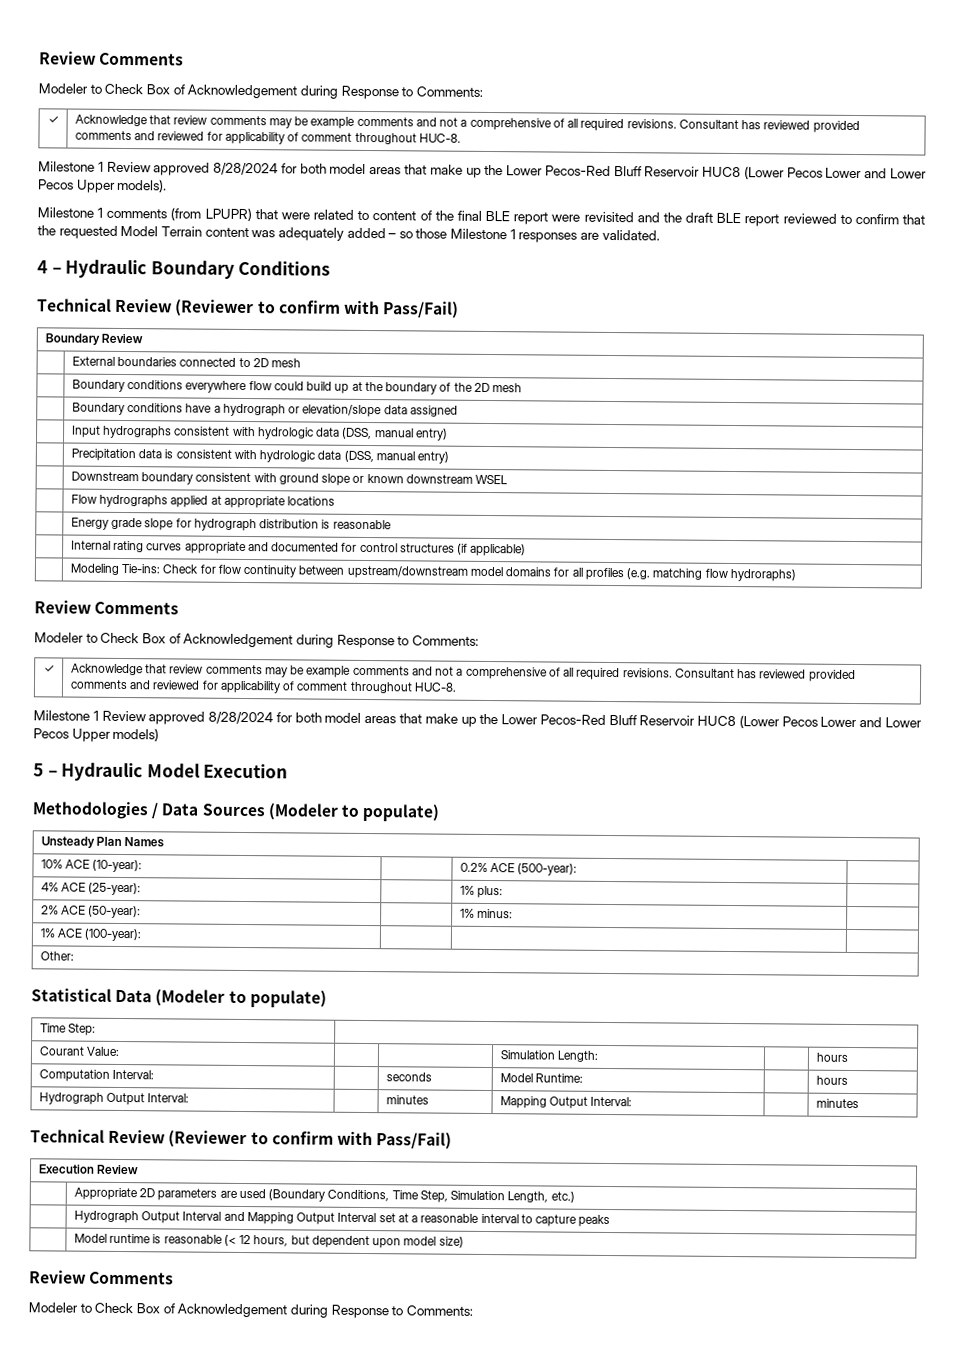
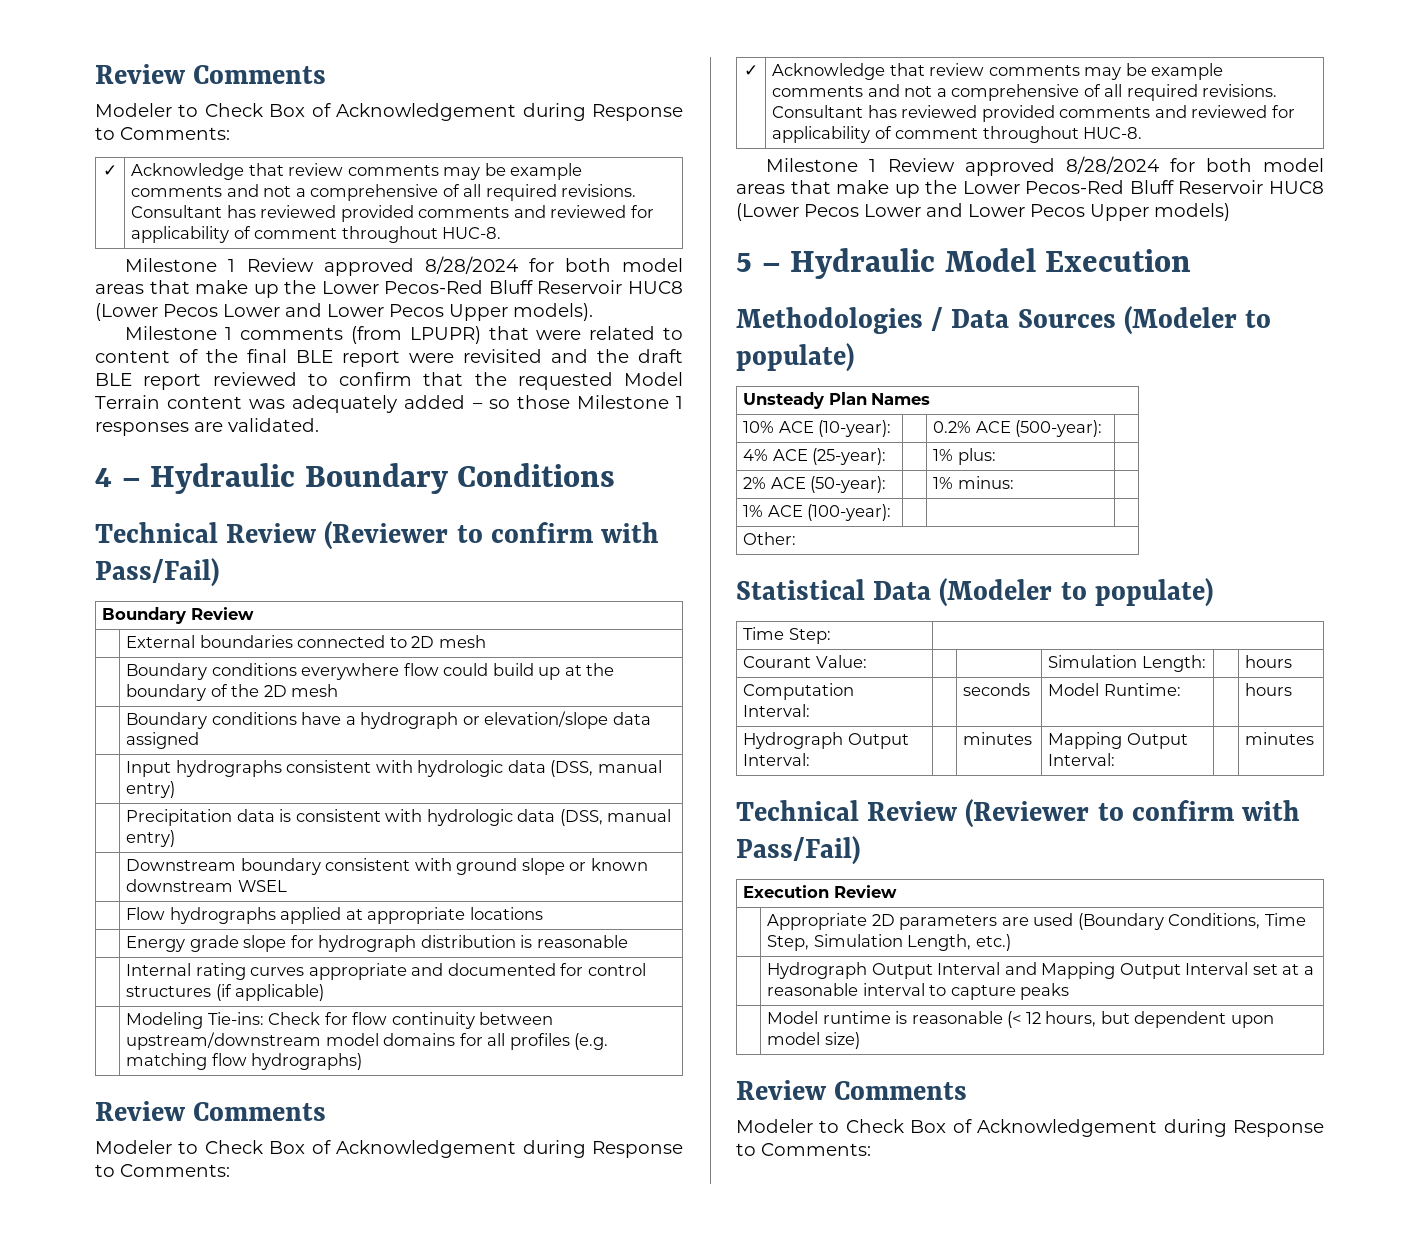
- | Modeling Tie-ins: Check for flow continuity between upstream/downstream model domains for all profiles (e.g. matching flow hydroraphs)
+ | Modeling Tie-ins: Check for flow continuity between upstream/downstream model domains for all profiles (e.g. matching flow hydrographs)

